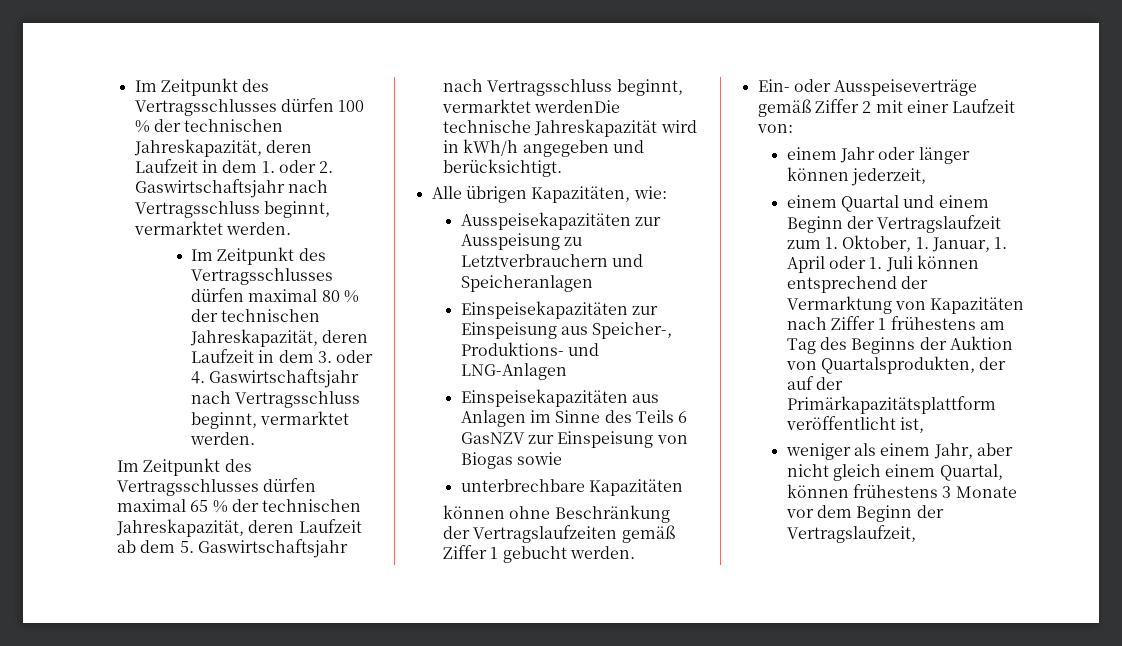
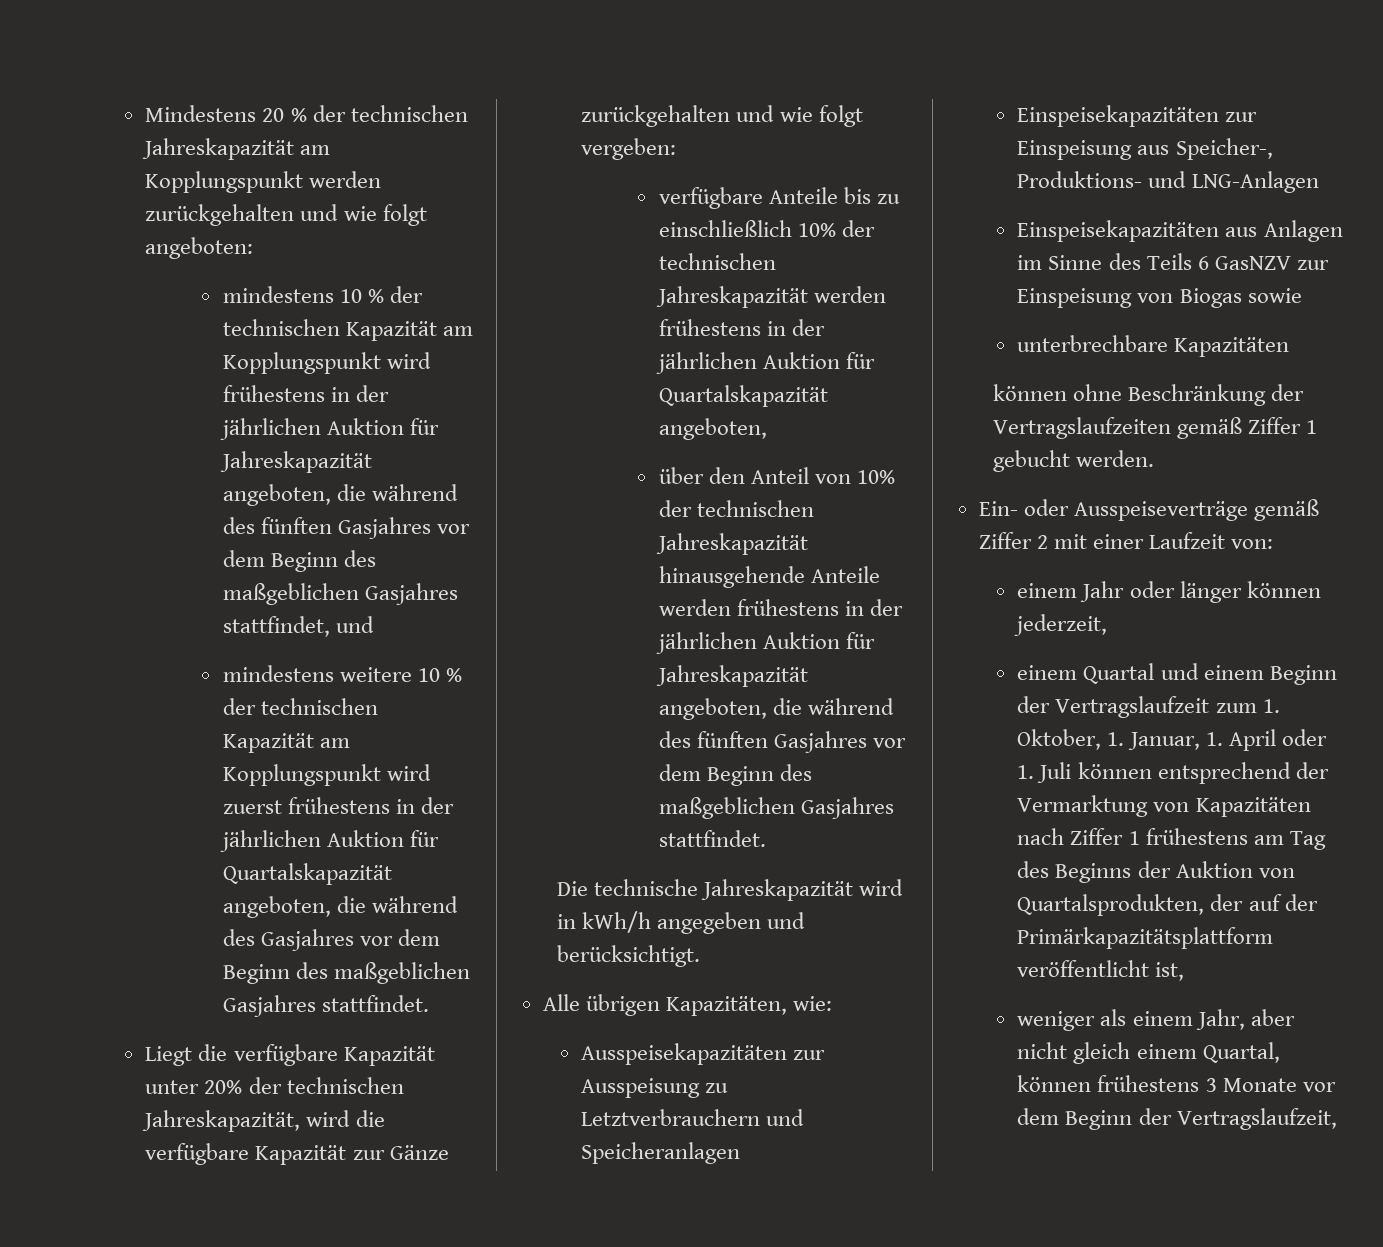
- Im Zeitpunkt des Vertragsschlusses dürfen 100 % der technischen Jahreskapazität, deren Laufzeit in dem 1. oder 2. Gaswirtschaftsjahr nach Vertragsschluss beginnt, vermarktet werden.
- Im Zeitpunkt des Vertragsschlusses dürfen maximal 80 % der technischen Jahreskapazität, deren Laufzeit in dem 3. oder 4. Gaswirtschaftsjahr nach Vertragsschluss beginnt, vermarktet werden.
- Im Zeitpunkt des Vertragsschlusses dürfen maximal 65 % der technischen Jahreskapazität, deren Laufzeit ab dem 5. Gaswirtschaftsjahr nach Vertragsschluss beginnt, vermarktet werdenDie technische Jahreskapazität wird in kWh/h angegeben und berücksichtigt.
+ Mindestens 20 % der technischen Jahreskapazität am Kopplungspunkt werden zurückgehalten und wie folgt angeboten:
+ mindestens 10 % der technischen Kapazität am Kopplungspunkt wird frühestens in der jährlichen Auktion für Jahreskapazität angeboten, die während des fünften Gasjahres vor dem Beginn des maßgeblichen Gasjahres stattfindet, und
+ mindestens weitere 10 % der technischen Kapazität am Kopplungspunkt wird zuerst frühestens in der jährlichen Auktion für Quartalskapazität angeboten, die während des Gasjahres vor dem Beginn des maßgeblichen Gasjahres stattfindet.
+ Liegt die verfügbare Kapazität unter 20% der technischen Jahreskapazität, wird die verfügbare Kapazität zur Gänze zurückgehalten und wie folgt vergeben:
+ verfügbare Anteile bis zu einschließlich 10% der technischen Jahreskapazität werden frühestens in der jährlichen Auktion für Quartalskapazität angeboten,
+ über den Anteil von 10% der technischen Jahreskapazität hinausgehende Anteile werden frühestens in der jährlichen Auktion für Jahreskapazität angeboten, die während des fünften Gasjahres vor dem Beginn des maßgeblichen Gasjahres stattfindet.
+ Die technische Jahreskapazität wird in kWh/h angegeben und berücksichtigt.

